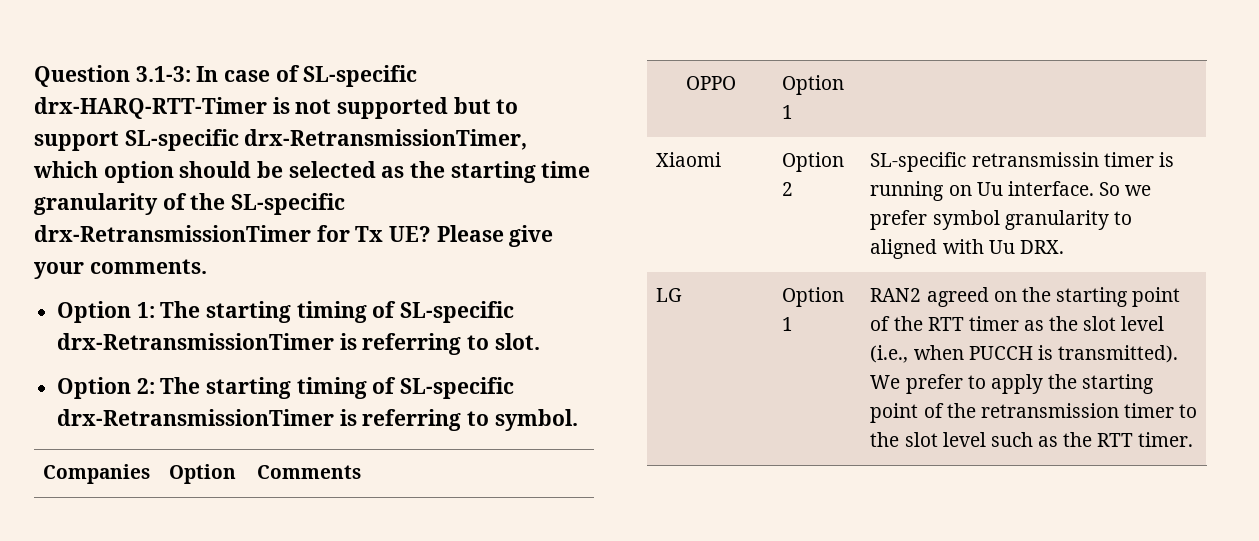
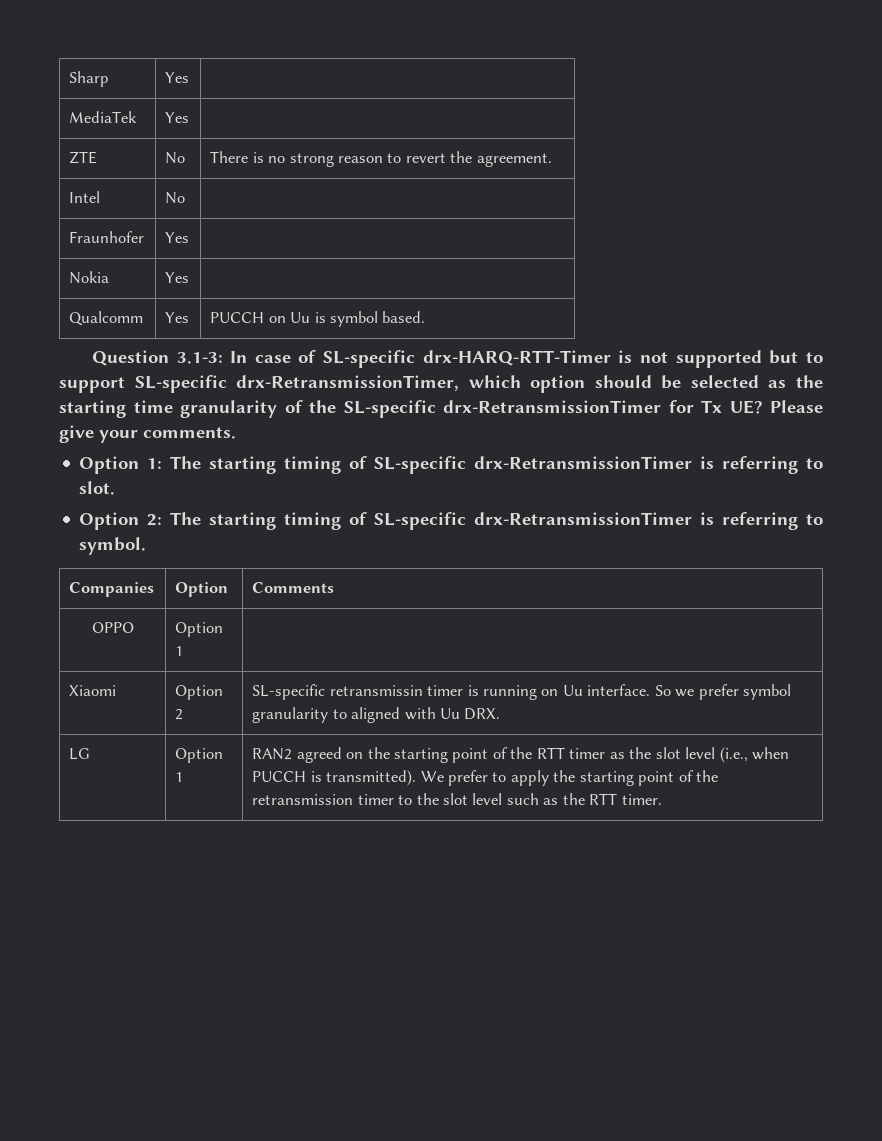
+ Sharp | Yes |
+ MediaTek | Yes |
+ ZTE | No | There is no strong reason to revert the agreement.
+ Intel | No |
+ Fraunhofer | Yes |
+ Nokia | Yes |
+ Qualcomm | Yes | PUCCH on Uu is symbol based.

